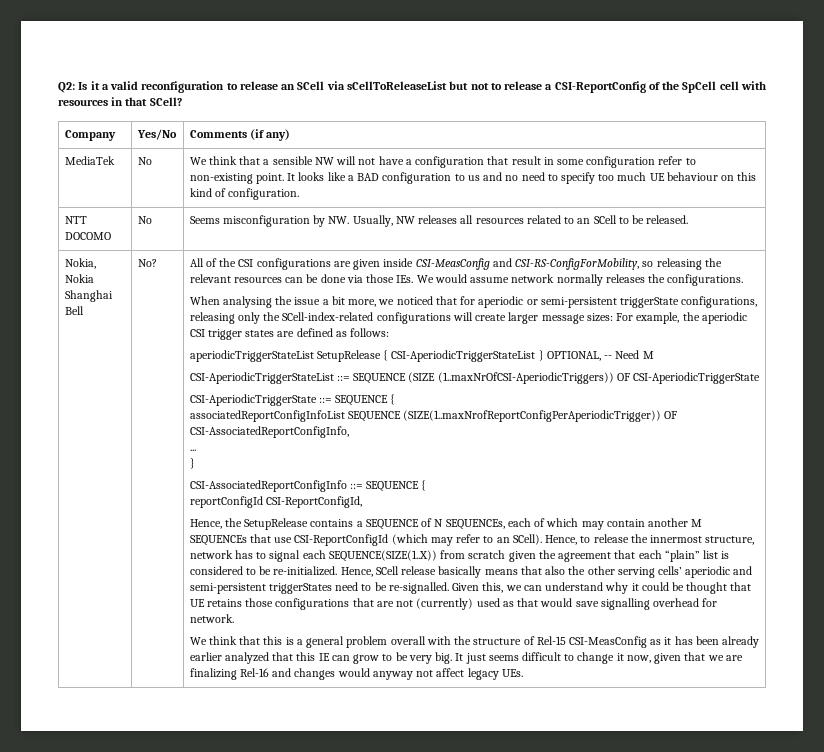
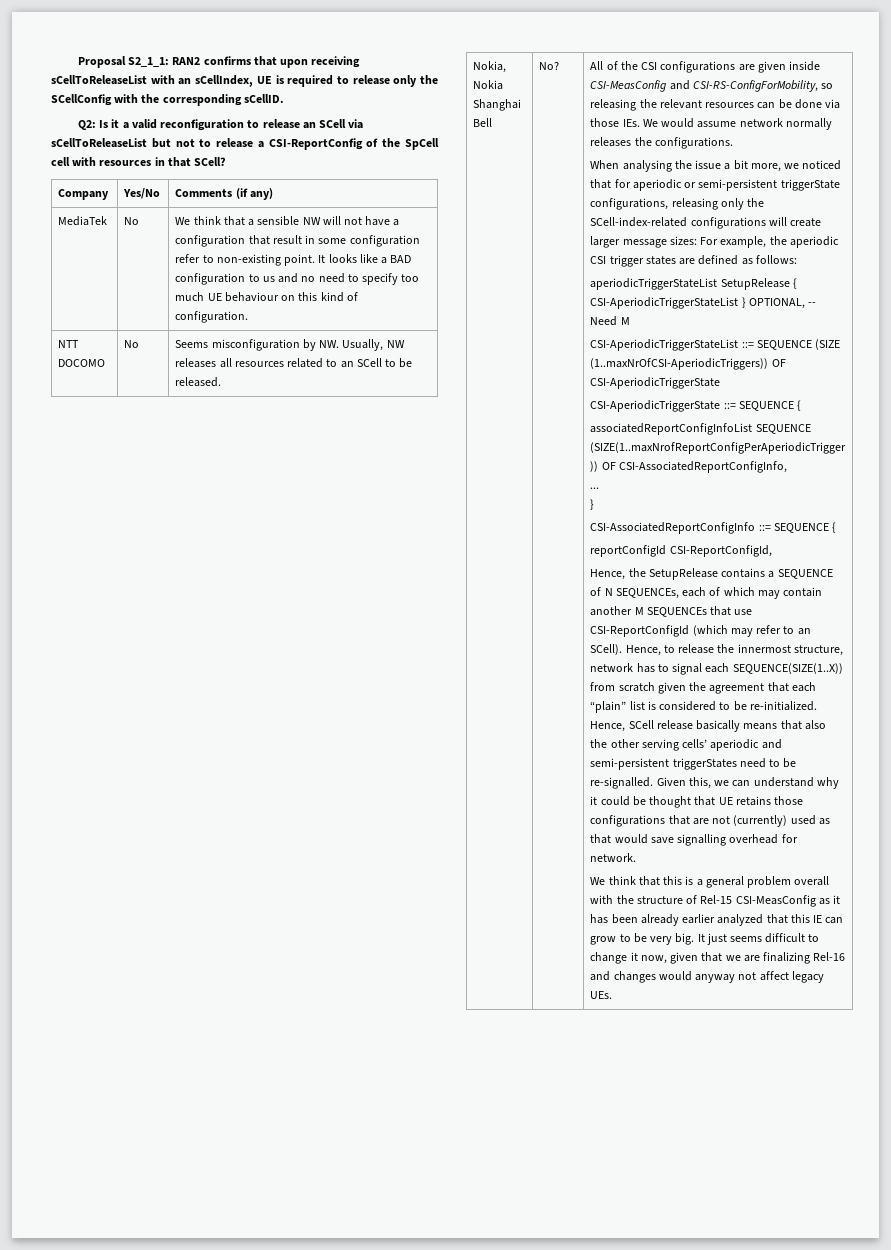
+ Proposal S2_1_1: RAN2 confirms that upon receiving sCellToReleaseList with an sCellIndex, UE is required to release only the SCellConfig with the corresponding sCellID.

